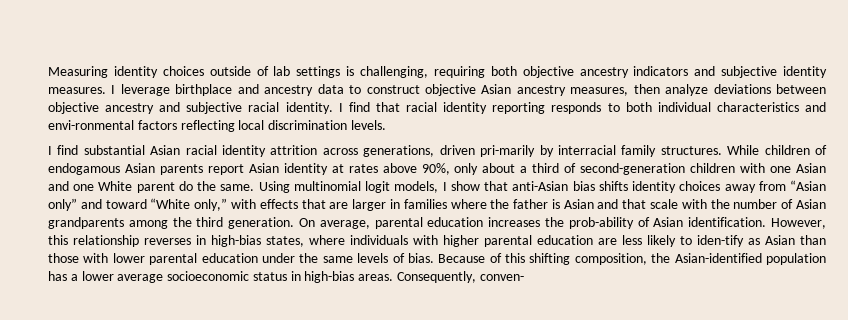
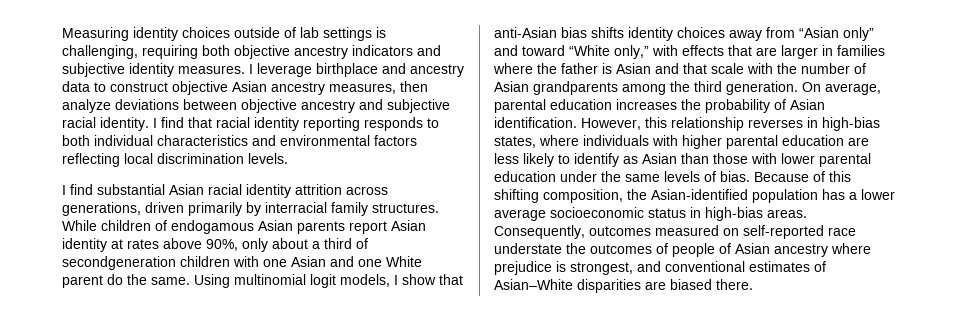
- I find that racial identity reporting responds to both individual characteristics and envi-ronmental factors reflecting local discrimination levels.
+ I find that racial identity reporting responds to both individual characteristics and environmental factors reflecting local discrimination levels.
- I find substantial Asian racial identity attrition across generations, driven pri-marily by interracial family structures.
+ I find substantial Asian racial identity attrition across generations, driven primarily by interracial family structures.
- While children of endogamous Asian parents report Asian identity at rates above 90%, only about a third of second-generation children with one Asian and one White parent do the same.
+ While children of endogamous Asian parents report Asian identity at rates above 90%, only about a third of secondgeneration children with one Asian and one White parent do the same.
- On average, parental education increases the prob-ability of Asian identification.
+ On average, parental education increases the probability of Asian identification.
- However, this relationship reverses in high-bias states, where individuals with higher parental education are less likely to iden-tify as Asian than those with lower parental education under the same levels of bias.
+ However, this relationship reverses in high-bias states, where individuals with higher parental education are less likely to identify as Asian than those with lower parental education under the same levels of bias.
- Consequently, conven-
+ Consequently, outcomes measured on self-reported race understate the outcomes of people of Asian ancestry where prejudice is strongest, and conventional estimates of Asian–White disparities are biased there.

